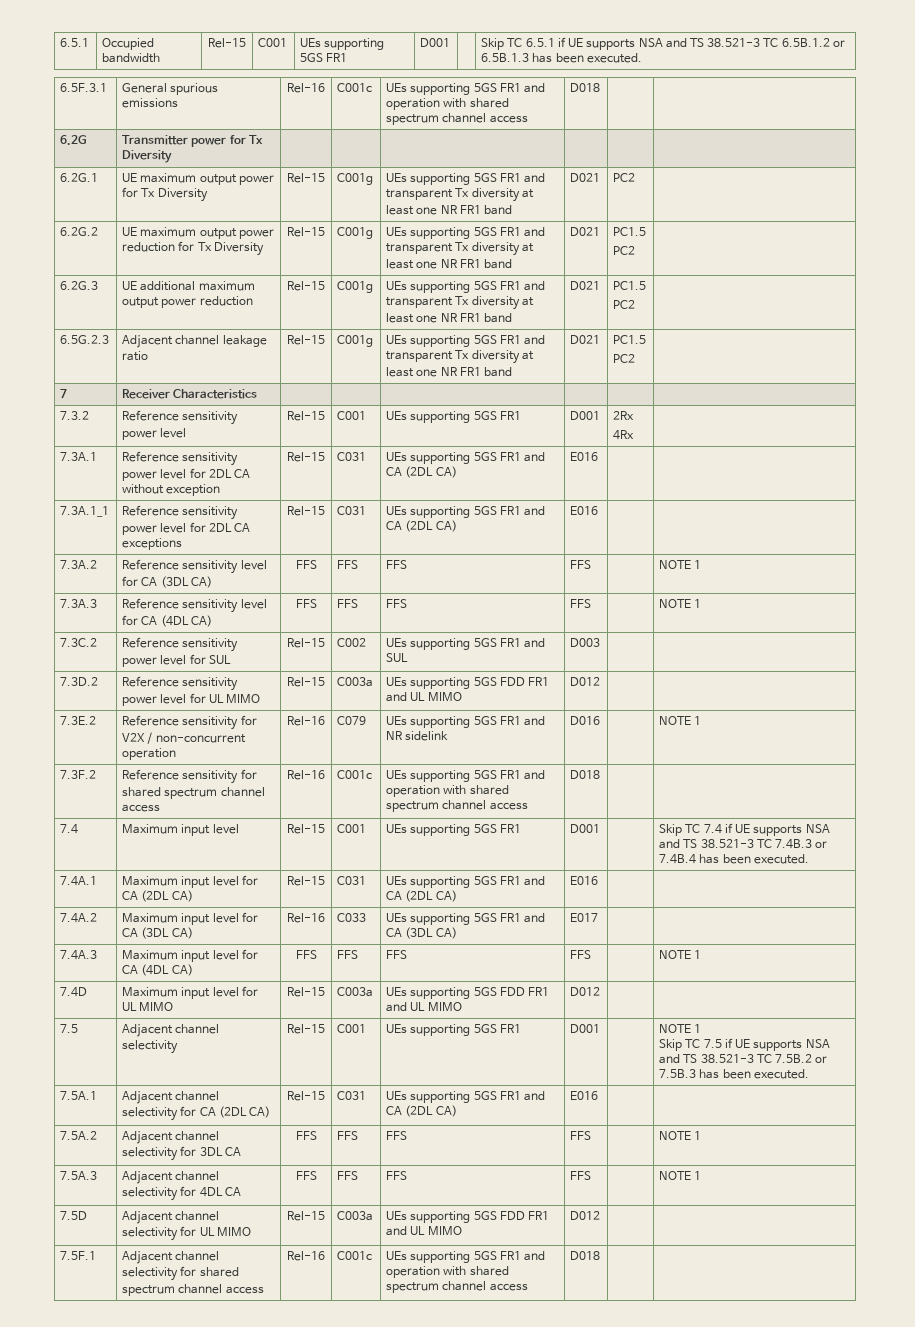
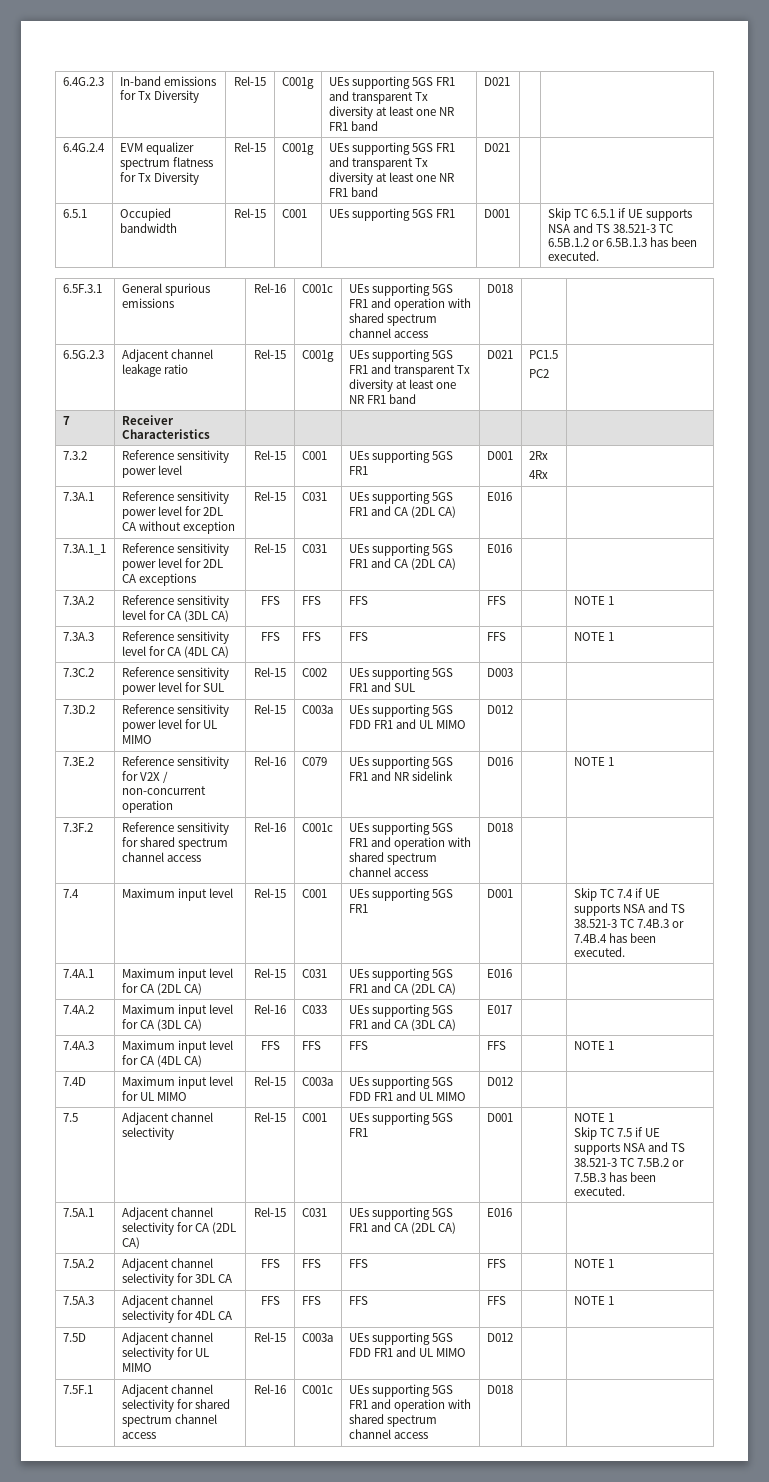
+ 6.4G.2.3 | In-band emissions for Tx Diversity | Rel-15 | C001g | UEs supporting 5GS FR1 and transparent Tx diversity at least one NR FR1 band | D021 | |
+ 6.4G.2.4 | EVM equalizer spectrum flatness for Tx Diversity | Rel-15 | C001g | UEs supporting 5GS FR1 and transparent Tx diversity at least one NR FR1 band | D021 | |
- 6.2G | Transmitter power for Tx Diversity | | | | | |
- 6.2G.1 | UE maximum output power for Tx Diversity | Rel-15 | C001g | UEs supporting 5GS FR1 and transparent Tx diversity at least one NR FR1 band | D021 | PC2 |
- 6.2G.2 | UE maximum output power reduction for Tx Diversity | Rel-15 | C001g | UEs supporting 5GS FR1 and transparent Tx diversity at least one NR FR1 band | D021 | PC1.5
- PC2 |
- 6.2G.3 | UE additional maximum output power reduction | Rel-15 | C001g | UEs supporting 5GS FR1 and transparent Tx diversity at least one NR FR1 band | D021 | PC1.5
- PC2 |

